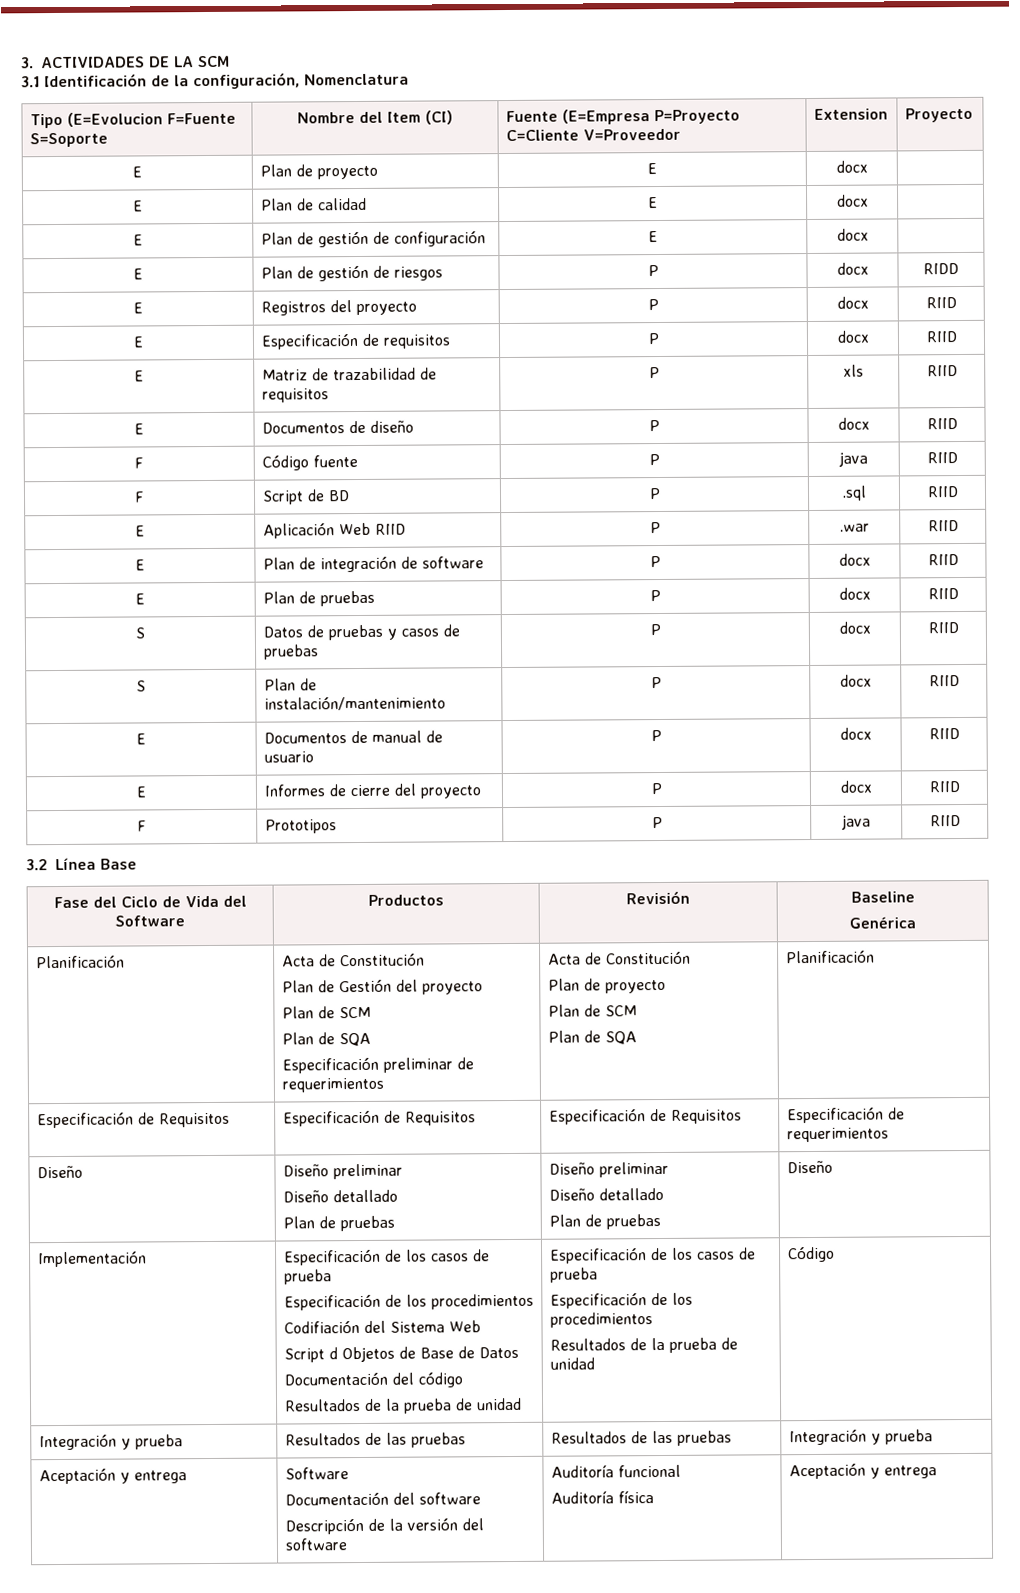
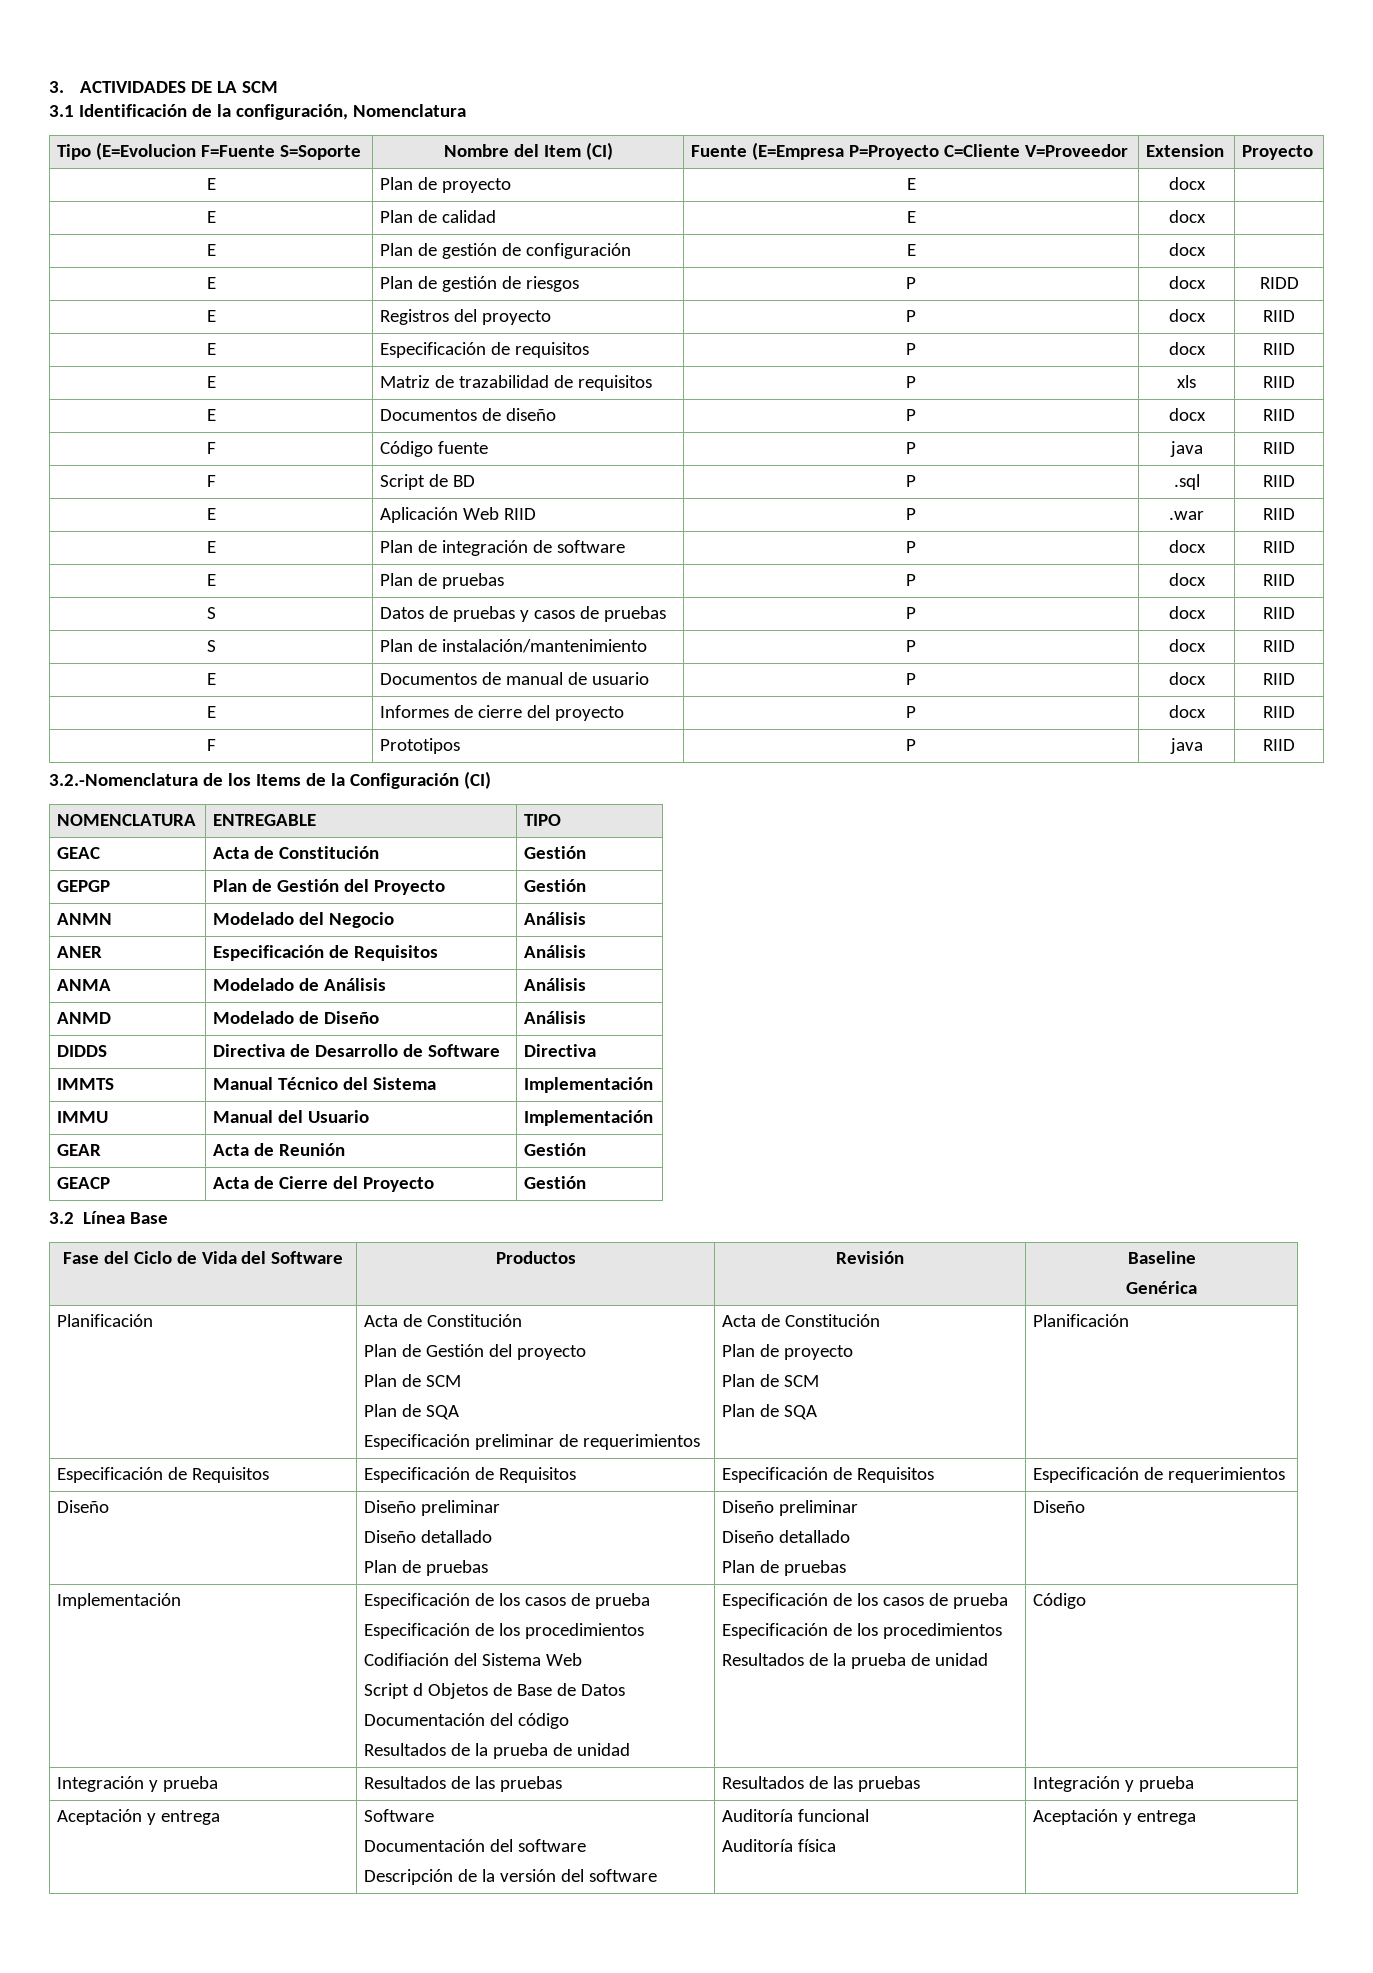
+ 3.2.-Nomenclatura de los Items de la Configuración (CI)
+ NOMENCLATURA | ENTREGABLE | TIPO
+ GEAC | Acta de Constitución | Gestión
+ GEPGP | Plan de Gestión del Proyecto | Gestión
+ ANMN | Modelado del Negocio | Análisis
+ ANER | Especificación de Requisitos | Análisis
+ ANMA | Modelado de Análisis | Análisis
+ ANMD | Modelado de Diseño | Análisis
+ DIDDS | Directiva de Desarrollo de Software | Directiva
+ IMMTS | Manual Técnico del Sistema | Implementación
+ IMMU | Manual del Usuario | Implementación
+ GEAR | Acta de Reunión | Gestión
+ GEACP | Acta de Cierre del Proyecto | Gestión

